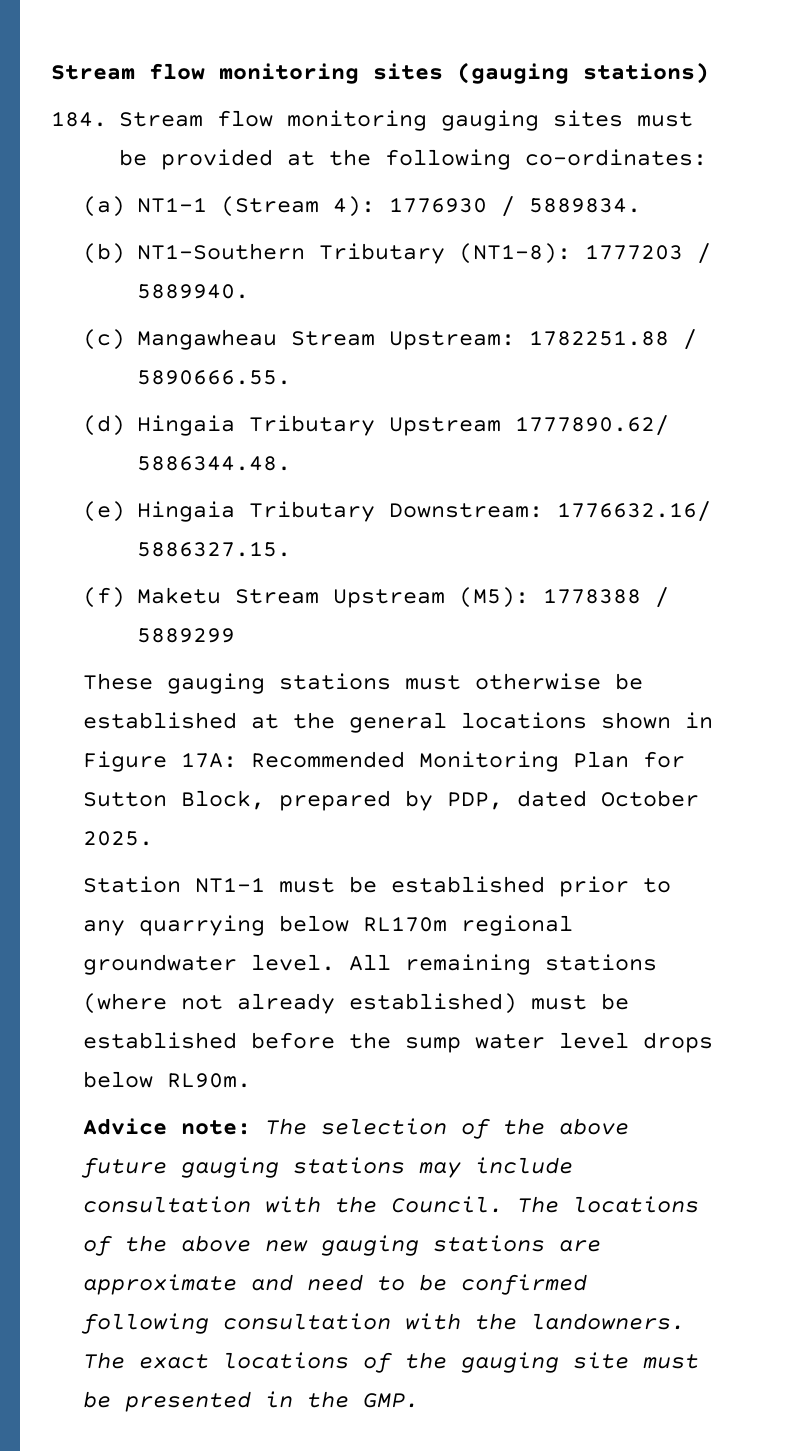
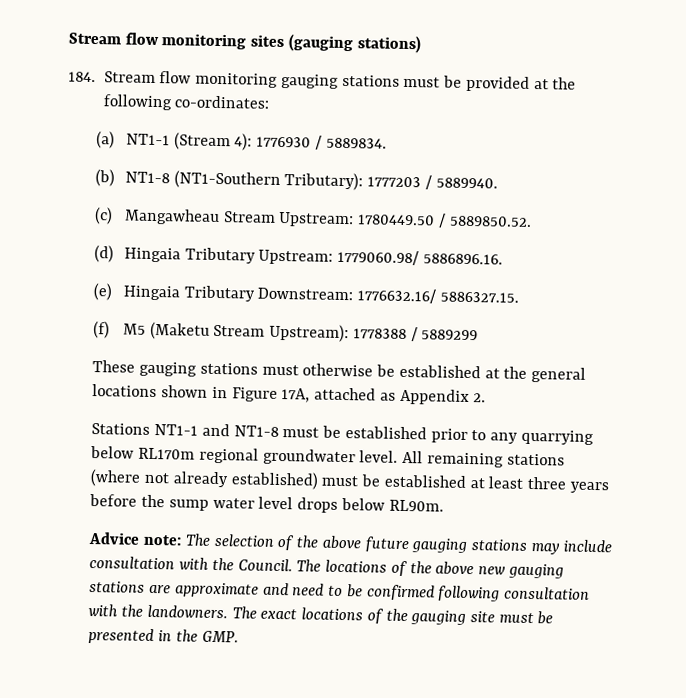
- 184. Stream flow monitoring gauging sites must be provided at the following co-ordinates:
+ 184. Stream flow monitoring gauging stations must be provided at the following co-ordinates:
- (b) NT1-Southern Tributary (NT1-8): 1777203 / 5889940.
+ (b) NT1-8 (NT1-Southern Tributary): 1777203 / 5889940.
- (c) Mangawheau Stream Upstream: 1782251.88 / 5890666.55.
+ (c) Mangawheau Stream Upstream: 1780449.50 / 5889850.52.
- (d) Hingaia Tributary Upstream 1777890.62/ 5886344.48.
+ (d) Hingaia Tributary Upstream: 1779060.98/ 5886896.16.
- (f) Maketu Stream Upstream (M5): 1778388 / 5889299
+ (f) M5 (Maketu Stream Upstream): 1778388 / 5889299
- These gauging stations must otherwise be established at the general locations shown in Figure 17A: Recommended Monitoring Plan for Sutton Block, prepared by PDP, dated October 2025.
- Station NT1-1 must be established prior to any quarrying below RL170m regional groundwater level.
+ These gauging stations must otherwise be established at the general locations shown in Figure 17A, attached as Appendix 2.
+ Stations NT1-1 and NT1-8 must be established prior to any quarrying below RL170m regional groundwater level.
- All remaining stations (where not already established) must be established before the sump water level drops below RL90m.
+ All remaining stations (where not already established) must be established at least three years before the sump water level drops below RL90m.

